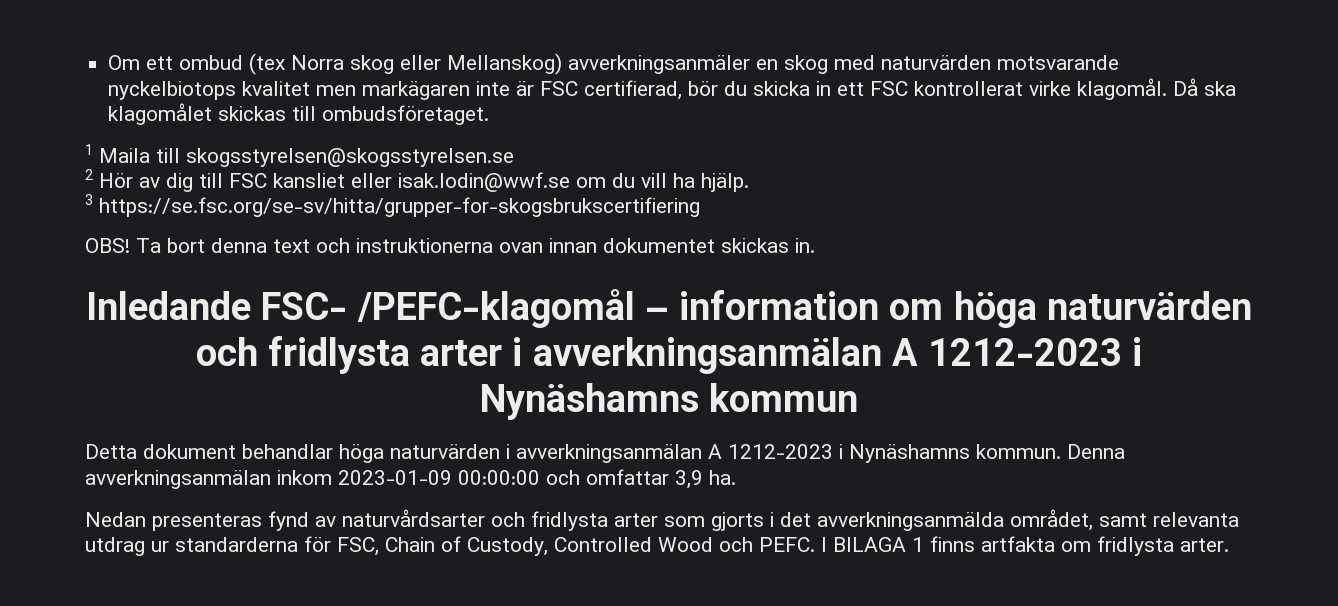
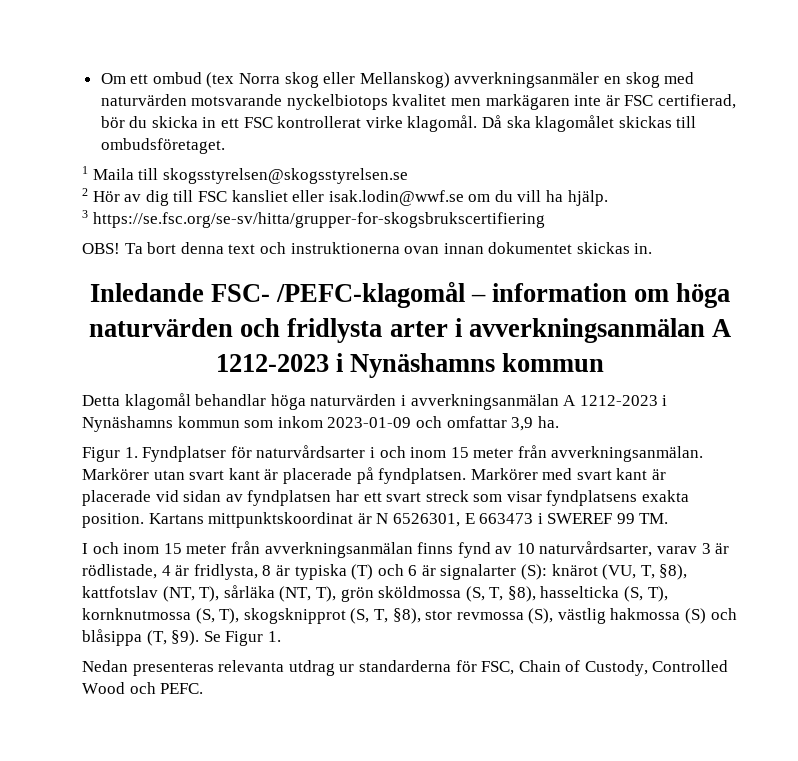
- Detta dokument behandlar höga naturvärden i avverkningsanmälan A 1212-2023 i Nynäshamns kommun. Denna avverkningsanmälan inkom 2023-01-09 00:00:00 och omfattar 3,9 ha.
+ Detta klagomål behandlar höga naturvärden i avverkningsanmälan A 1212-2023 i Nynäshamns kommun som inkom 2023-01-09 och omfattar 3,9 ha.
- Nedan presenteras fynd av naturvårdsarter och fridlysta arter som gjorts i det avverkningsanmälda området, samt relevanta utdrag ur standarderna för FSC, Chain of Custody, Controlled Wood och PEFC. I BILAGA 1 finns artfakta om fridlysta arter.
+ Figur 1. Fyndplatser för naturvårdsarter i och inom 15 meter från avverkningsanmälan. Markörer utan svart kant är placerade på fyndplatsen. Markörer med svart kant är placerade vid sidan av fyndplatsen har ett svart streck som visar fyndplatsens exakta position. Kartans mittpunktskoordinat är N 6526301, E 663473 i SWEREF 99 TM.
+ I och inom 15 meter från avverkningsanmälan finns fynd av 10 naturvårdsarter, varav 3 är rödlistade, 4 är fridlysta, 8 är typiska (T) och 6 är signalarter (S): knärot (VU, T, §8), kattfotslav (NT, T), sårläka (NT, T), grön sköldmossa (S, T, §8), hasselticka (S, T), kornknutmossa (S, T), skogsknipprot (S, T, §8), stor revmossa (S), västlig hakmossa (S) och blåsippa (T, §9). Se Figur 1.
+ Nedan presenteras relevanta utdrag ur standarderna för FSC, Chain of Custody, Controlled Wood och PEFC.

